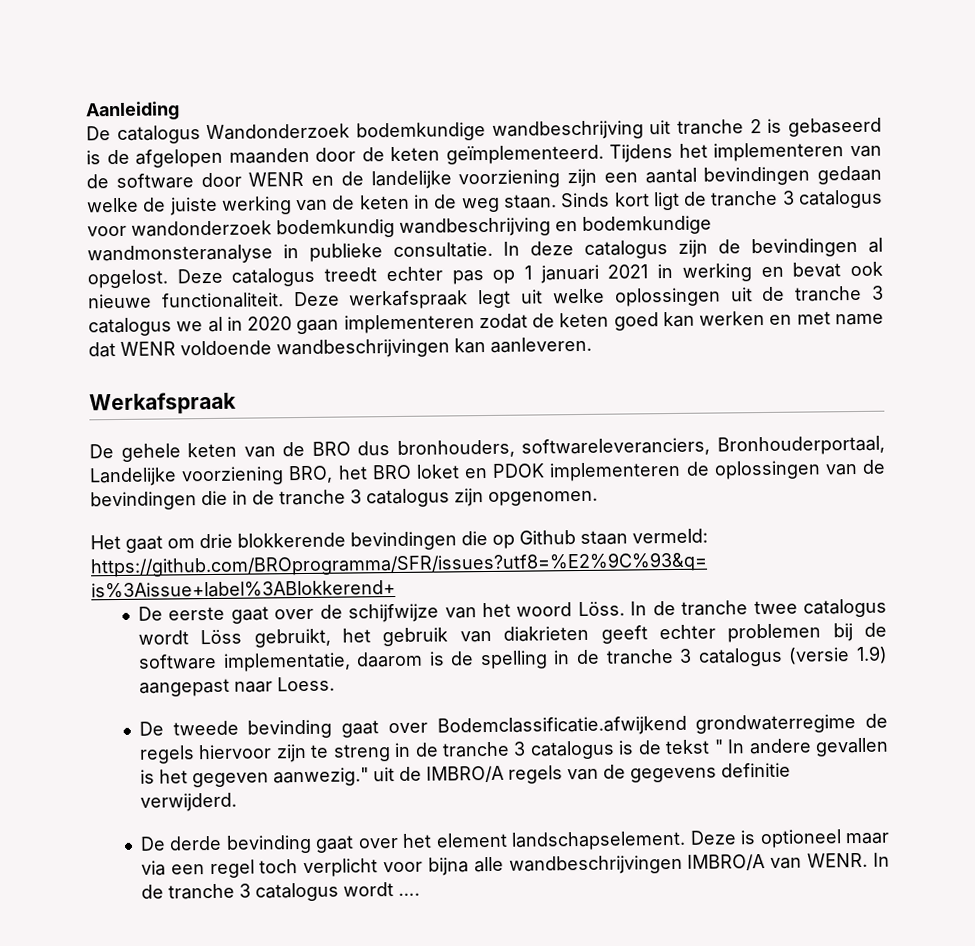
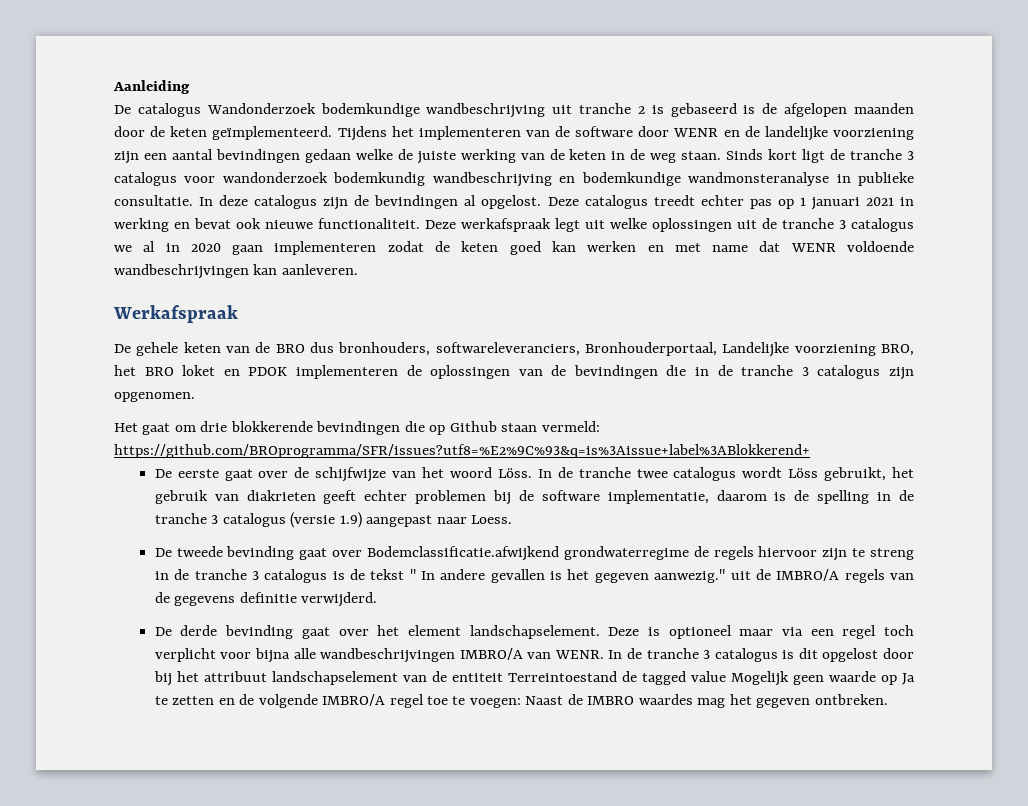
- In de tranche 3 catalogus wordt ….
+ In de tranche 3 catalogus is dit opgelost door bij het attribuut landschapselement van de entiteit Terreintoestand de tagged value Mogelijk geen waarde op Ja te zetten en de volgende IMBRO/A regel toe te voegen: Naast de IMBRO waardes mag het gegeven ontbreken.

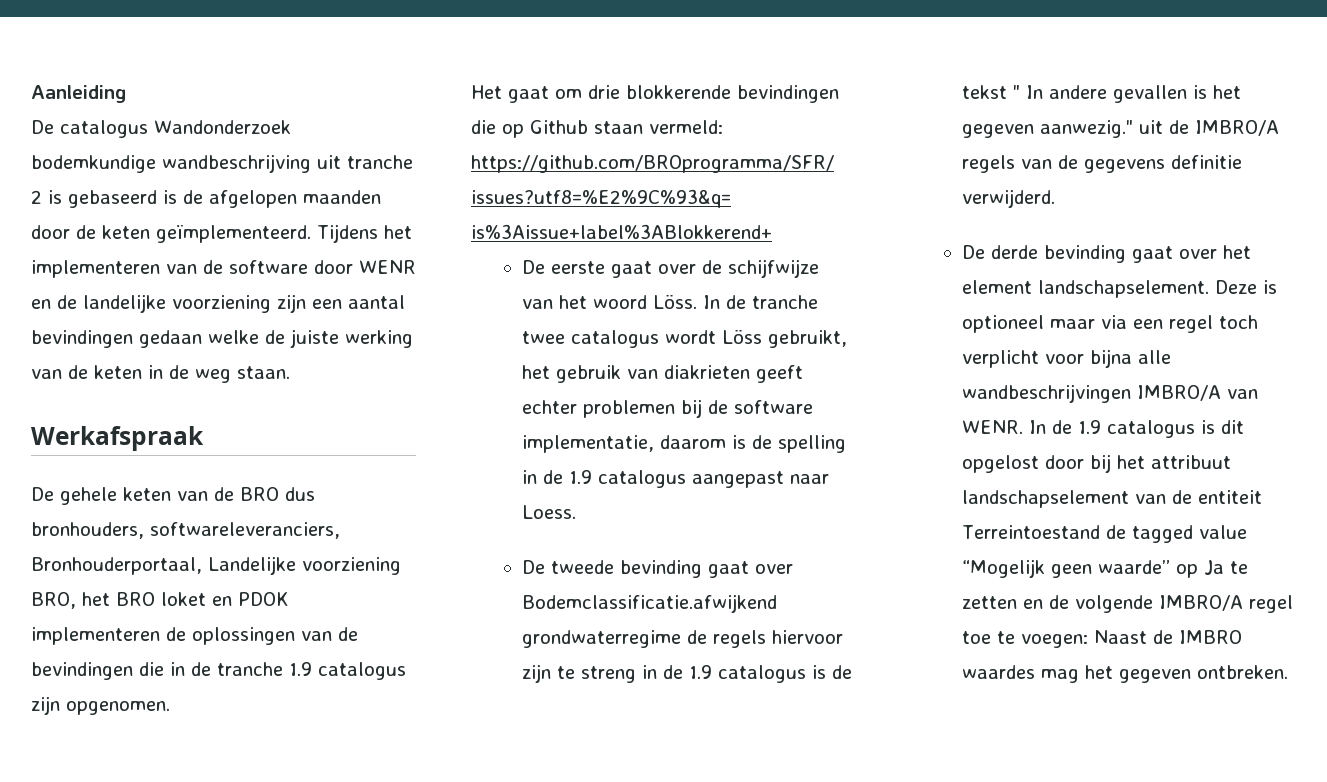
- Sinds kort ligt de tranche 3 catalogus voor wandonderzoek bodemkundig wandbeschrijving en bodemkundige wandmonsteranalyse in publieke consultatie. In deze catalogus zijn de bevindingen al opgelost. Deze catalogus treedt echter pas op 1 januari 2021 in werking en bevat ook nieuwe functionaliteit. Deze werkafspraak legt uit welke oplossingen uit de tranche 3 catalogus we al in 2020 gaan implementeren zodat de keten goed kan werken en met name dat WENR voldoende wandbeschrijvingen kan aanleveren.
- De gehele keten van de BRO dus bronhouders, softwareleveranciers, Bronhouderportaal, Landelijke voorziening BRO, het BRO loket en PDOK implementeren de oplossingen van de bevindingen die in de tranche 3 catalogus zijn opgenomen.
+ De gehele keten van de BRO dus bronhouders, softwareleveranciers, Bronhouderportaal, Landelijke voorziening BRO, het BRO loket en PDOK implementeren de oplossingen van de bevindingen die in de tranche 1.9 catalogus zijn opgenomen.
- In de tranche twee catalogus wordt Löss gebruikt, het gebruik van diakrieten geeft echter problemen bij de software implementatie, daarom is de spelling in de tranche 3 catalogus (versie 1.9) aangepast naar Loess.
+ In de tranche twee catalogus wordt Löss gebruikt, het gebruik van diakrieten geeft echter problemen bij de software implementatie, daarom is de spelling in de 1.9 catalogus aangepast naar Loess.
- De tweede bevinding gaat over Bodemclassificatie.afwijkend grondwaterregime de regels hiervoor zijn te streng in de tranche 3 catalogus is de tekst " In andere gevallen is het gegeven aanwezig." uit de IMBRO/A regels van de gegevens definitie verwijderd.
+ De tweede bevinding gaat over Bodemclassificatie.afwijkend grondwaterregime de regels hiervoor zijn te streng in de 1.9 catalogus is de tekst " In andere gevallen is het gegeven aanwezig." uit de IMBRO/A regels van de gegevens definitie verwijderd.
- In de tranche 3 catalogus is dit opgelost door bij het attribuut landschapselement van de entiteit Terreintoestand de tagged value Mogelijk geen waarde op Ja te zetten en de volgende IMBRO/A regel toe te voegen: Naast de IMBRO waardes mag het gegeven ontbreken.
+ In de 1.9 catalogus is dit opgelost door bij het attribuut landschapselement van de entiteit Terreintoestand de tagged value “Mogelijk geen waarde” op Ja te zetten en de volgende IMBRO/A regel toe te voegen: Naast de IMBRO waardes mag het gegeven ontbreken.

